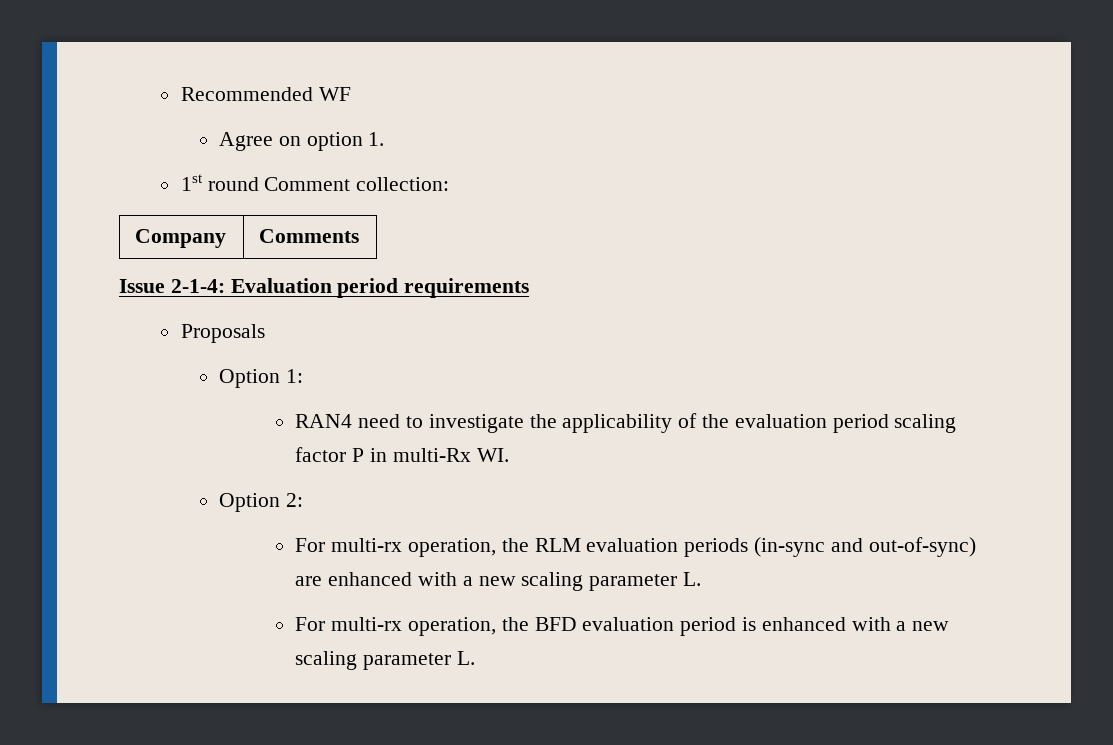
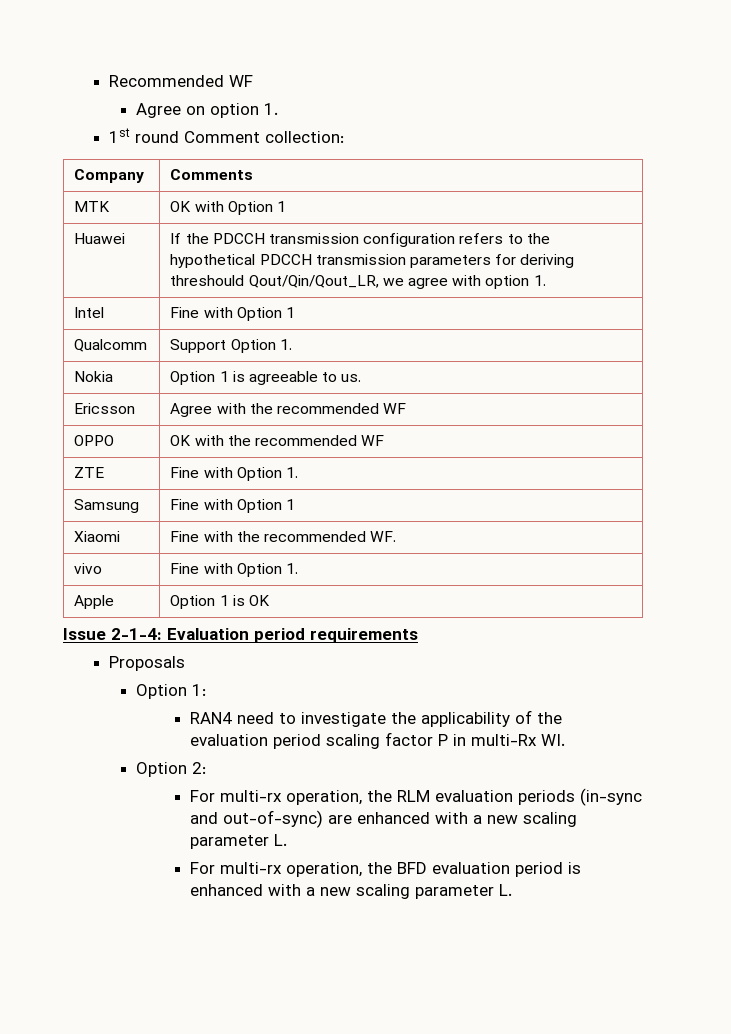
+ MTK | OK with Option 1
+ Huawei | If the PDCCH transmission configuration refers to the hypothetical PDCCH transmission parameters for deriving threshould Qout/Qin/Qout_LR, we agree with option 1.
+ Intel | Fine with Option 1
+ Qualcomm | Support Option 1.
+ Nokia | Option 1 is agreeable to us.
+ Ericsson | Agree with the recommended WF
+ OPPO | OK with the recommended WF
+ ZTE | Fine with Option 1.
+ Samsung | Fine with Option 1
+ Xiaomi | Fine with the recommended WF.
+ vivo | Fine with Option 1.
+ Apple | Option 1 is OK

